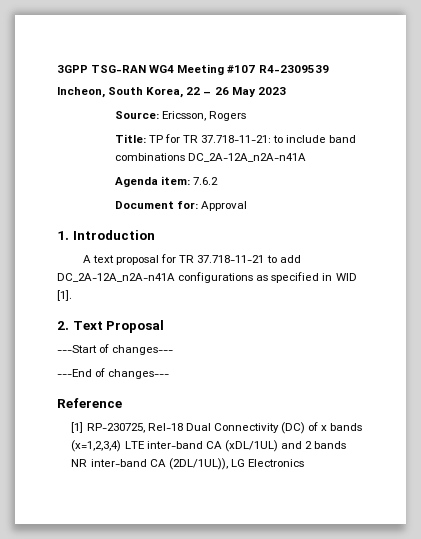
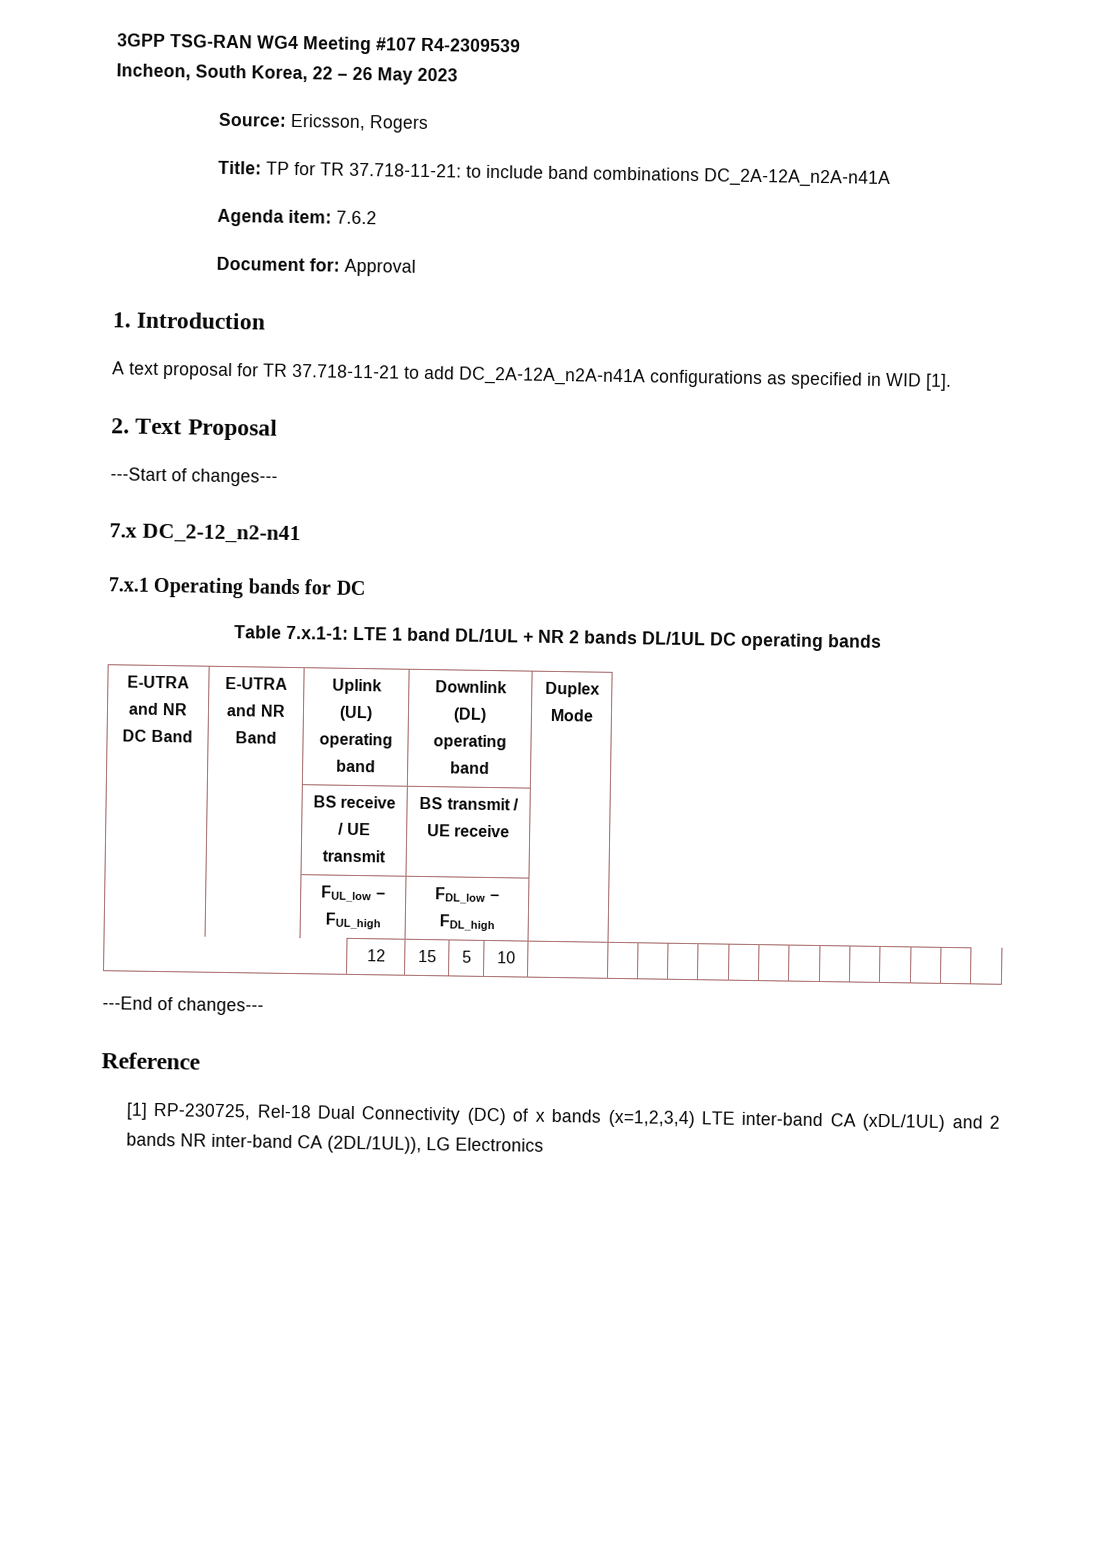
+ 7.x DC_2-12_n2-n41
+ 7.x.1 Operating bands for DC
+ Table 7.x.1-1: LTE 1 band DL/1UL + NR 2 bands DL/1UL DC operating bands
+ E-UTRA and NR DC Band | E-UTRA and NR Band | Uplink (UL) operating band | Downlink (DL) operating band | Duplex Mode
+ | | BS receive / UE transmit | BS transmit / UE receive |
+ | | FUL_low – FUL_high | FDL_low – FDL_high |
+ | 12 | 15 | 5 | 10 | | | | | | | | | | | | | |

